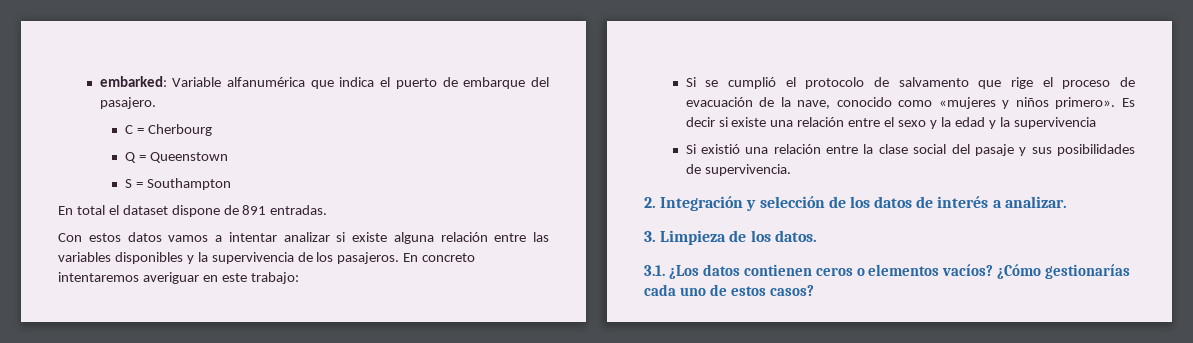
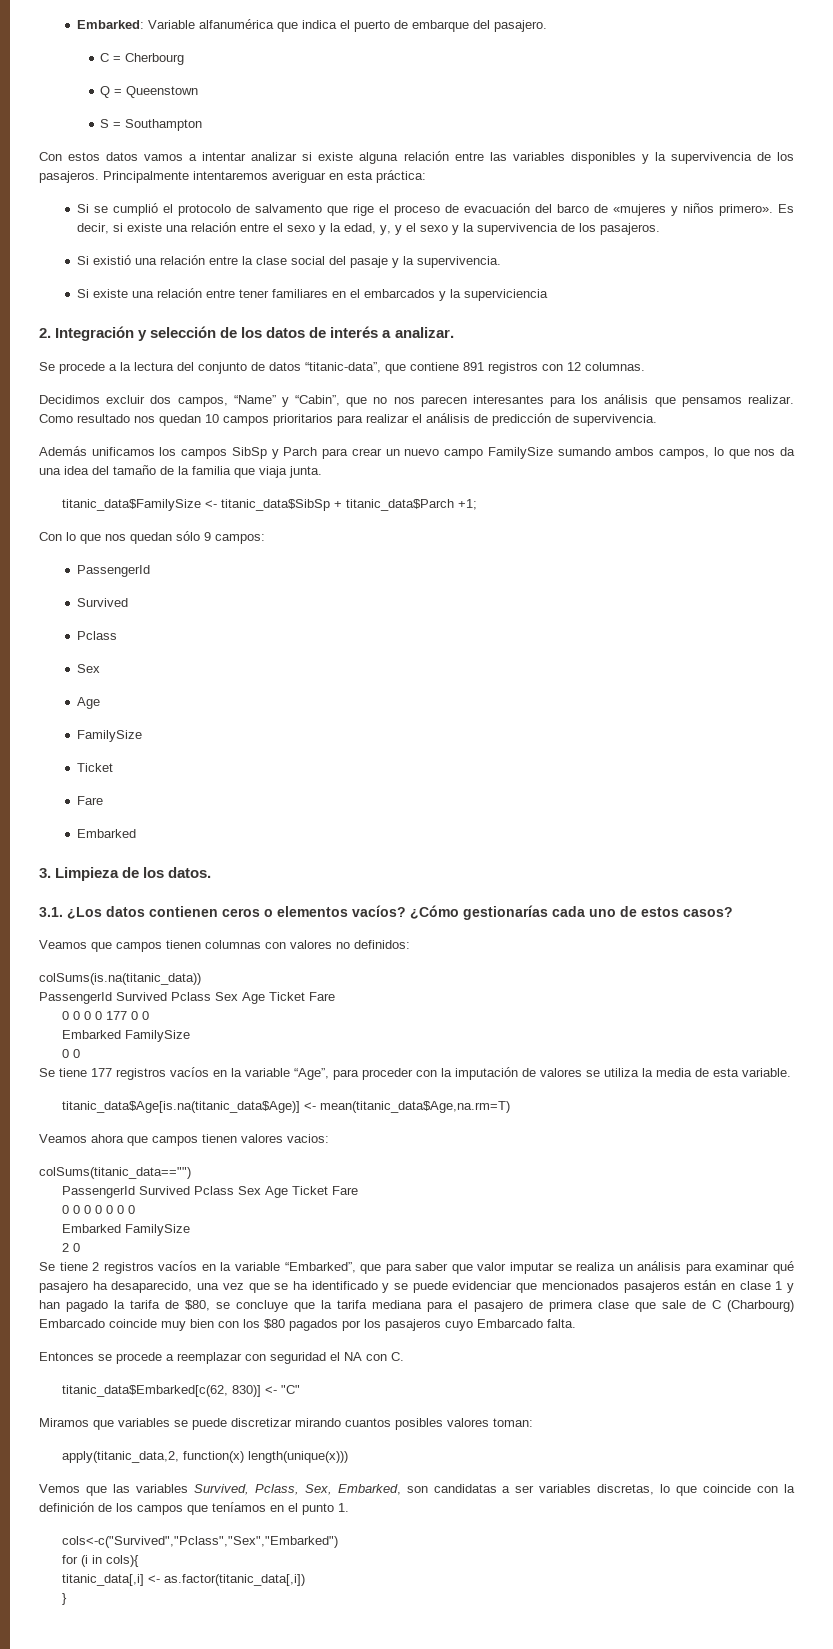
- embarked: Variable alfanumérica que indica el puerto de embarque del pasajero.
+ Embarked: Variable alfanumérica que indica el puerto de embarque del pasajero.
- En total el dataset dispone de 891 entradas.
- En concreto intentaremos averiguar en este trabajo:
+ Principalmente intentaremos averiguar en esta práctica:
- Si se cumplió el protocolo de salvamento que rige el proceso de evacuación de la nave, conocido como «mujeres y niños primero».
+ Si se cumplió el protocolo de salvamento que rige el proceso de evacuación del barco de «mujeres y niños primero».
- Es decir si existe una relación entre el sexo y la edad y la supervivencia
+ Es decir, si existe una relación entre el sexo y la edad, y, y el sexo y la supervivencia de los pasajeros.
- Si existió una relación entre la clase social del pasaje y sus posibilidades de supervivencia.
+ Si existió una relación entre la clase social del pasaje y la supervivencia.
+ Si existe una relación entre tener familiares en el embarcados y la superviciencia
+ Se procede a la lectura del conjunto de datos “titanic-data”, que contiene 891 registros con 12 columnas.
+ Decidimos excluir dos campos, “Name” y “Cabin”, que no nos parecen interesantes para los análisis que pensamos realizar. Como resultado nos quedan 10 campos prioritarios para realizar el análisis de predicción de supervivencia.
+ Además unificamos los campos SibSp y Parch para crear un nuevo campo FamilySize sumando ambos campos, lo que nos da una idea del tamaño de la familia que viaja junta.
+ titanic_data$FamilySize <- titanic_data$SibSp + titanic_data$Parch +1;
+ Con lo que nos quedan sólo 9 campos:
+ PassengerId
+ Survived
+ Pclass
+ Sex
+ Age
+ FamilySize
+ Ticket
+ Fare
+ Embarked
+ Veamos que campos tienen columnas con valores no definidos:
+ colSums(is.na(titanic_data))
+ PassengerId Survived Pclass Sex Age Ticket Fare
+ 0 0 0 0 177 0 0
+ Embarked FamilySize
+ 0 0
+ Se tiene 177 registros vacíos en la variable “Age”, para proceder con la imputación de valores se utiliza la media de esta variable.
+ titanic_data$Age[is.na(titanic_data$Age)] <- mean(titanic_data$Age,na.rm=T)
+ Veamos ahora que campos tienen valores vacios:
+ colSums(titanic_data=="")
+ PassengerId Survived Pclass Sex Age Ticket Fare
+ 0 0 0 0 0 0 0
+ Embarked FamilySize
+ 2 0
+ Se tiene 2 registros vacíos en la variable “Embarked”, que para saber que valor imputar se realiza un análisis para examinar qué pasajero ha desaparecido, una vez que se ha identificado y se puede evidenciar que mencionados pasajeros están en clase 1 y han pagado la tarifa de $80, se concluye que la tarifa mediana para el pasajero de primera clase que sale de C (Charbourg) Embarcado coincide muy bien con los $80 pagados por los pasajeros cuyo Embarcado falta.
+ Entonces se procede a reemplazar con seguridad el NA con C.
+ titanic_data$Embarked[c(62, 830)] <- "C"
+ Miramos que variables se puede discretizar mirando cuantos posibles valores toman:
+ apply(titanic_data,2, function(x) length(unique(x)))
+ Vemos que las variables Survived, Pclass, Sex, Embarked, son candidatas a ser variables discretas, lo que coincide con la definición de los campos que teníamos en el punto 1.
+ cols<-c("Survived","Pclass","Sex","Embarked")
+ for (i in cols){
+ titanic_data[,i] <- as.factor(titanic_data[,i])
+ }

